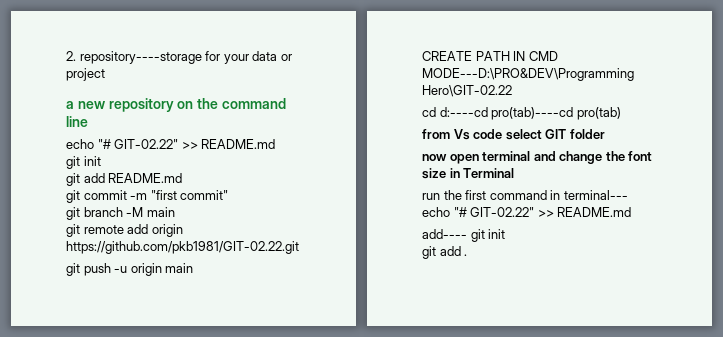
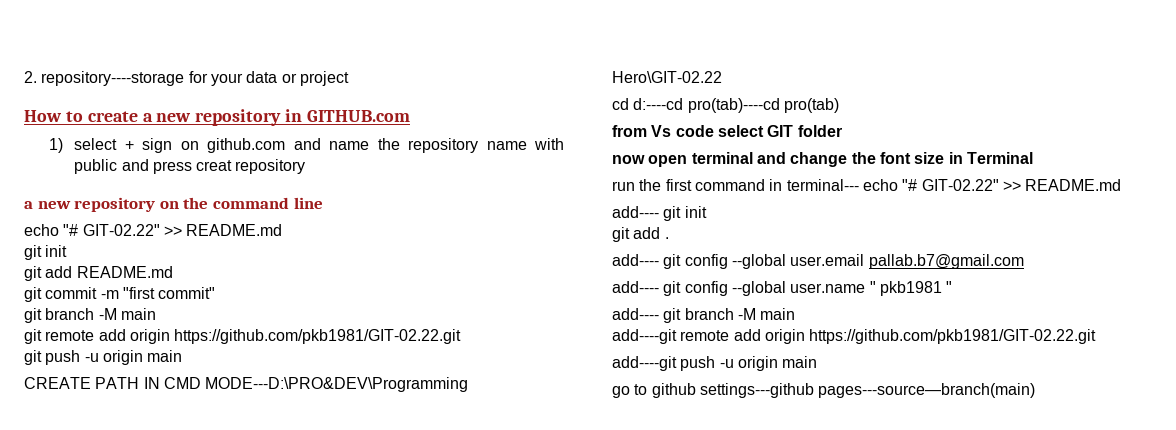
+ How to create a new repository in GITHUB.com
+ 1) select + sign on github.com and name the repository name with public and press creat repository
+ add---- git config --global user.email pallab.b7@gmail.com
+ add---- git config --global user.name " pkb1981 "
+ add---- git branch -M main
+ add----git remote add origin https://github.com/pkb1981/GIT-02.22.git
+ add----git push -u origin main
+ go to github settings---github pages---source—branch(main)

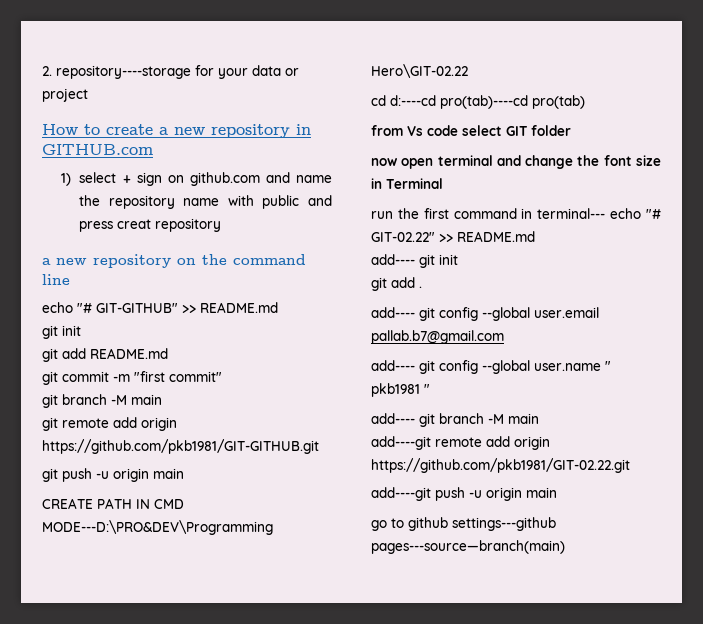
  a new repository on the command line
- echo "# GIT-02.22" >> README.md
+ echo "# GIT-GITHUB" >> README.md
- git remote add origin https://github.com/pkb1981/GIT-02.22.git
+ git remote add origin https://github.com/pkb1981/GIT-GITHUB.git

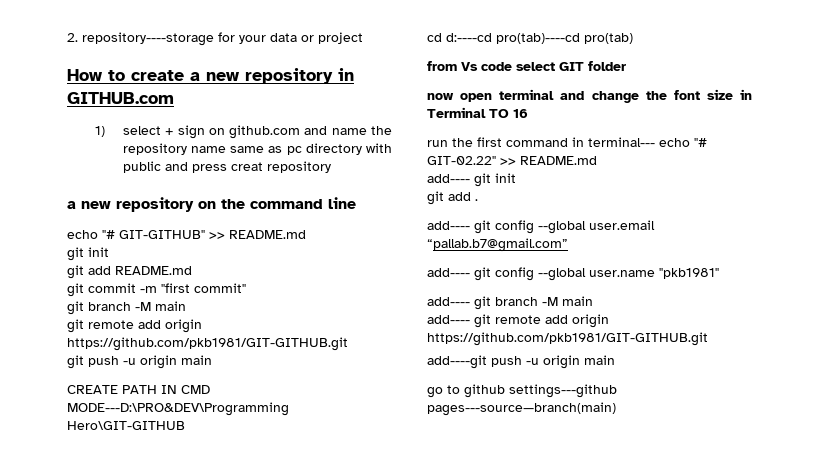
- 1) select + sign on github.com and name the repository name with public and press creat repository
+ 1) select + sign on github.com and name the repository name same as pc directory with public and press creat repository
- CREATE PATH IN CMD MODE---D:\PRO&DEV\Programming Hero\GIT-02.22
+ CREATE PATH IN CMD MODE---D:\PRO&DEV\Programming Hero\GIT-GITHUB
- now open terminal and change the font size in Terminal
+ now open terminal and change the font size in Terminal TO 16
- add---- git config --global user.email pallab.b7@gmail.com
+ add---- git config --global user.email “pallab.b7@gmail.com”
- add---- git config --global user.name " pkb1981 "
+ add---- git config --global user.name "pkb1981"
- add----git remote add origin https://github.com/pkb1981/GIT-02.22.git
+ add---- git remote add origin https://github.com/pkb1981/GIT-GITHUB.git

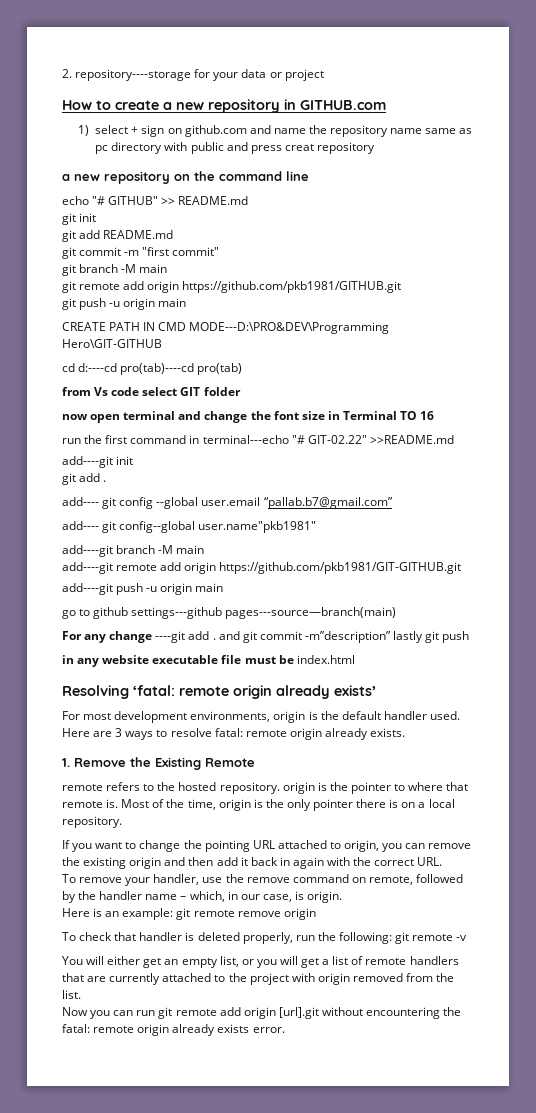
- echo "# GIT-GITHUB" >> README.md
+ echo "# GITHUB" >> README.md
  git commit -m "first commit"
  git branch -M main
- git remote add origin https://github.com/pkb1981/GIT-GITHUB.git
+ git remote add origin https://github.com/pkb1981/GITHUB.git
- run the first command in terminal--- echo "# GIT-02.22" >> README.md
- add---- git init
+ run the first command in terminal---echo "# GIT-02.22" >>README.md
+ add----git init
- add---- git config --global user.name "pkb1981"
- add---- git branch -M main
- add---- git remote add origin https://github.com/pkb1981/GIT-GITHUB.git
+ add---- git config--global user.name"pkb1981"
+ add----git branch -M main
+ add----git remote add origin https://github.com/pkb1981/GIT-GITHUB.git
+ For any change ----git add . and git commit -m”description” lastly git push
+ in any website executable file must be index.html
+ Resolving ‘fatal: remote origin already exists’
+ For most development environments, origin is the default handler used. Here are 3 ways to resolve fatal: remote origin already exists.
+ 1. Remove the Existing Remote
+ remote refers to the hosted repository. origin is the pointer to where that remote is. Most of the time, origin is the only pointer there is on a local repository.
+ If you want to change the pointing URL attached to origin, you can remove the existing origin and then add it back in again with the correct URL.
+ To remove your handler, use the remove command on remote, followed by the handler name – which, in our case, is origin.
+ Here is an example: git remote remove origin
+ To check that handler is deleted properly, run the following: git remote -v
+ You will either get an empty list, or you will get a list of remote handlers that are currently attached to the project with origin removed from the list.
+ Now you can run git remote add origin [url].git without encountering the fatal: remote origin already exists error.

